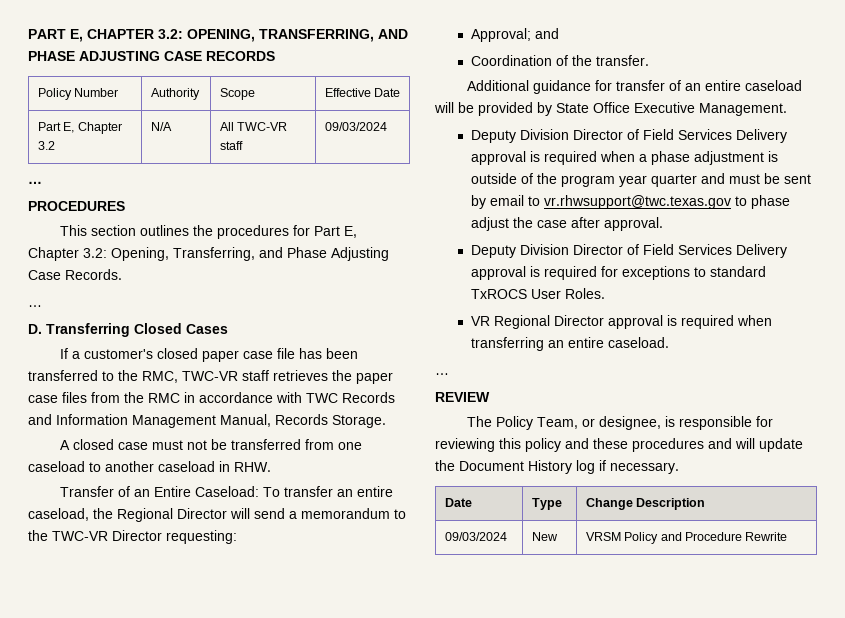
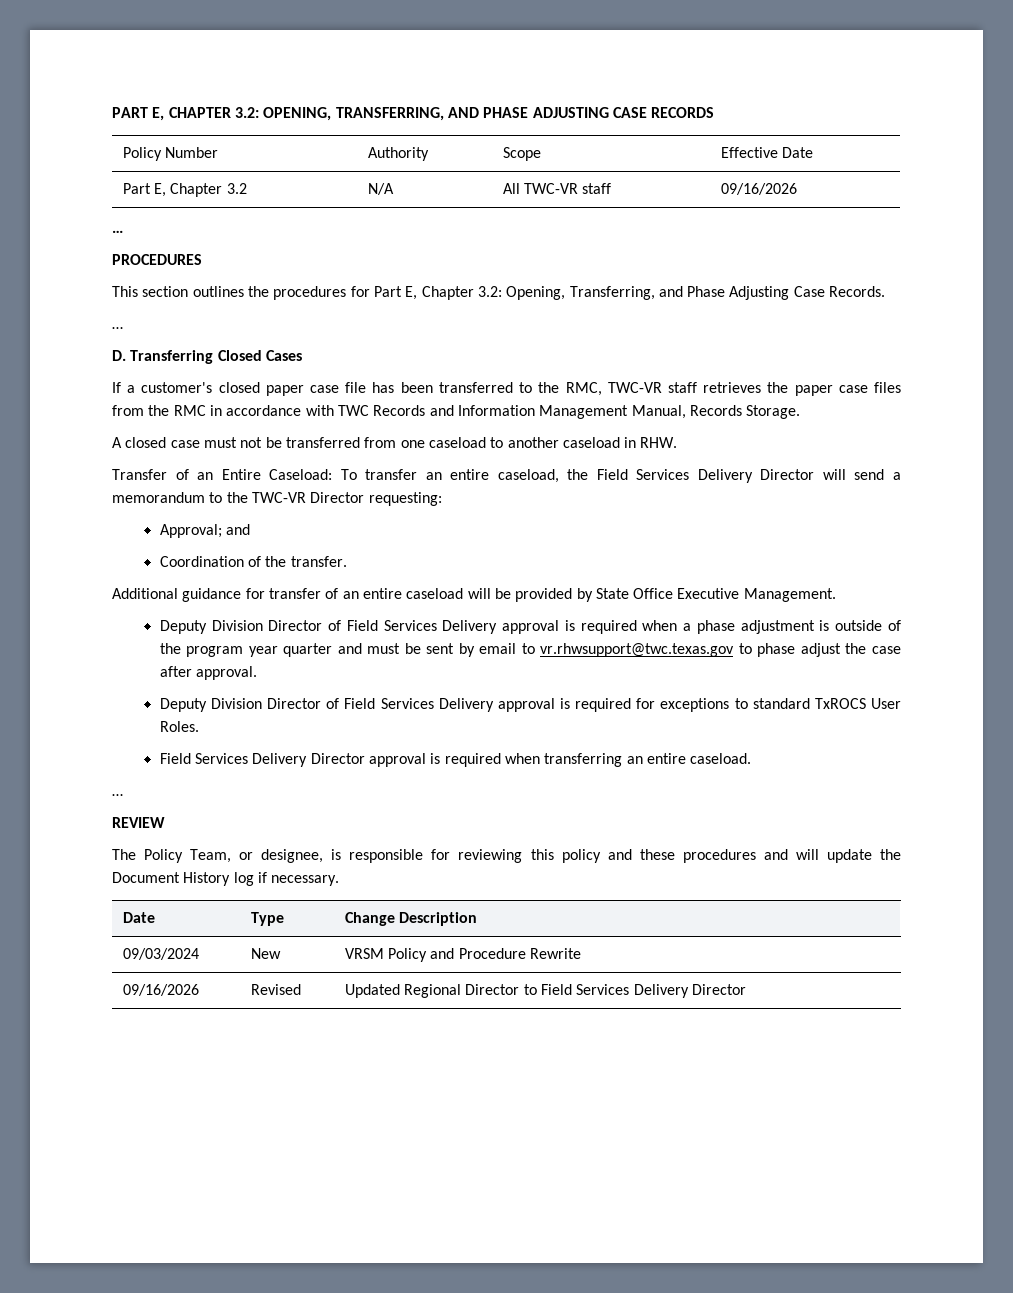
- Part E, Chapter 3.2 | N/A | All TWC-VR staff | 09/03/2024
+ Part E, Chapter 3.2 | N/A | All TWC-VR staff | 09/16/2026
- Transfer of an Entire Caseload: To transfer an entire caseload, the Regional Director will send a memorandum to the TWC-VR Director requesting:
+ Transfer of an Entire Caseload: To transfer an entire caseload, the Field Services Delivery Director will send a memorandum to the TWC-VR Director requesting:
- VR Regional Director approval is required when transferring an entire caseload.
+ Field Services Delivery Director approval is required when transferring an entire caseload.
+ 09/16/2026 | Revised | Updated Regional Director to Field Services Delivery Director

